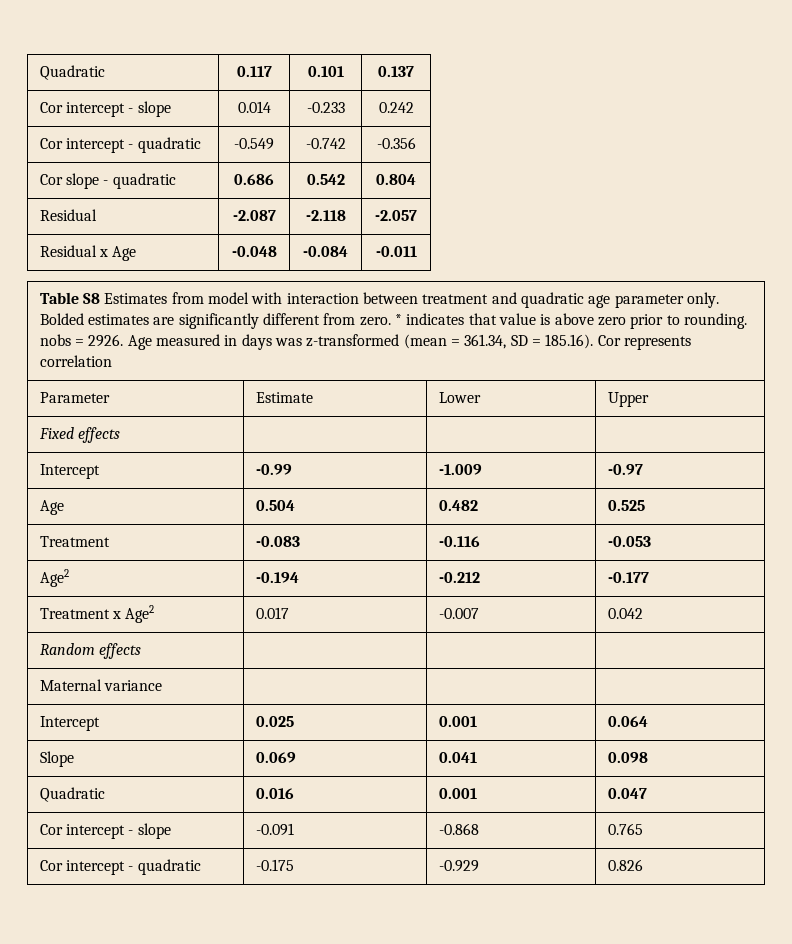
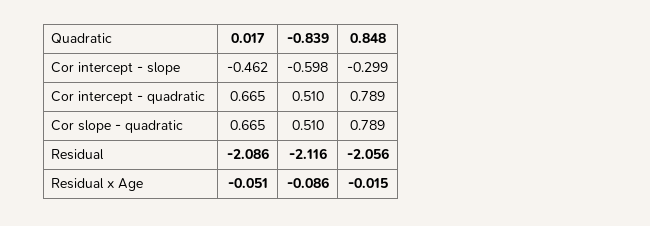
- Quadratic | 0.117 | 0.101 | 0.137
- Cor intercept - slope | 0.014 | -0.233 | 0.242
- Cor intercept - quadratic | -0.549 | -0.742 | -0.356
+ Quadratic | 0.017 | -0.839 | 0.848
+ Cor intercept - slope | -0.462 | -0.598 | -0.299
+ Cor intercept - quadratic | 0.665 | 0.510 | 0.789
- Cor slope - quadratic | 0.686 | 0.542 | 0.804
- Residual | -2.087 | -2.118 | -2.057
- Residual x Age | -0.048 | -0.084 | -0.011
- Table S8 Estimates from model with interaction between treatment and quadratic age parameter only. Bolded estimates are significantly different from zero. * indicates that value is above zero prior to rounding. nobs = 2926. Age measured in days was z-transformed (mean = 361.34, SD = 185.16). Cor represents correlation
- Parameter | Estimate | Lower | Upper
- Fixed effects | | |
- Intercept | -0.99 | -1.009 | -0.97
- Age | 0.504 | 0.482 | 0.525
- Treatment | -0.083 | -0.116 | -0.053
- Age2 | -0.194 | -0.212 | -0.177
- Treatment x Age2 | 0.017 | -0.007 | 0.042
- Random effects | | |
- Maternal variance | | |
- Intercept | 0.025 | 0.001 | 0.064
- Slope | 0.069 | 0.041 | 0.098
- Quadratic | 0.016 | 0.001 | 0.047
- Cor intercept - slope | -0.091 | -0.868 | 0.765
- Cor intercept - quadratic | -0.175 | -0.929 | 0.826
+ Cor slope - quadratic | 0.665 | 0.510 | 0.789
+ Residual | -2.086 | -2.116 | -2.056
+ Residual x Age | -0.051 | -0.086 | -0.015

